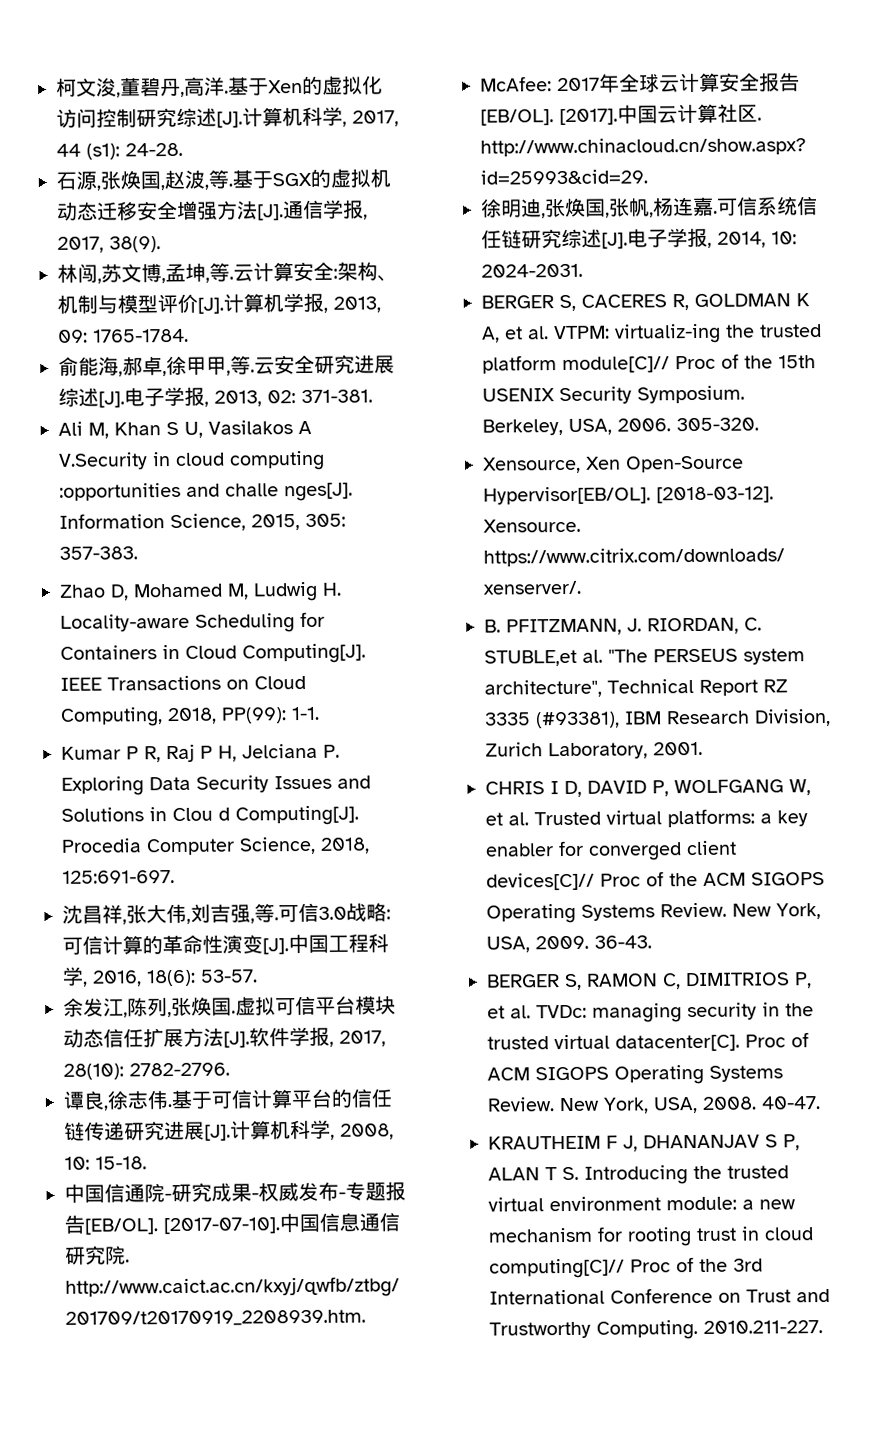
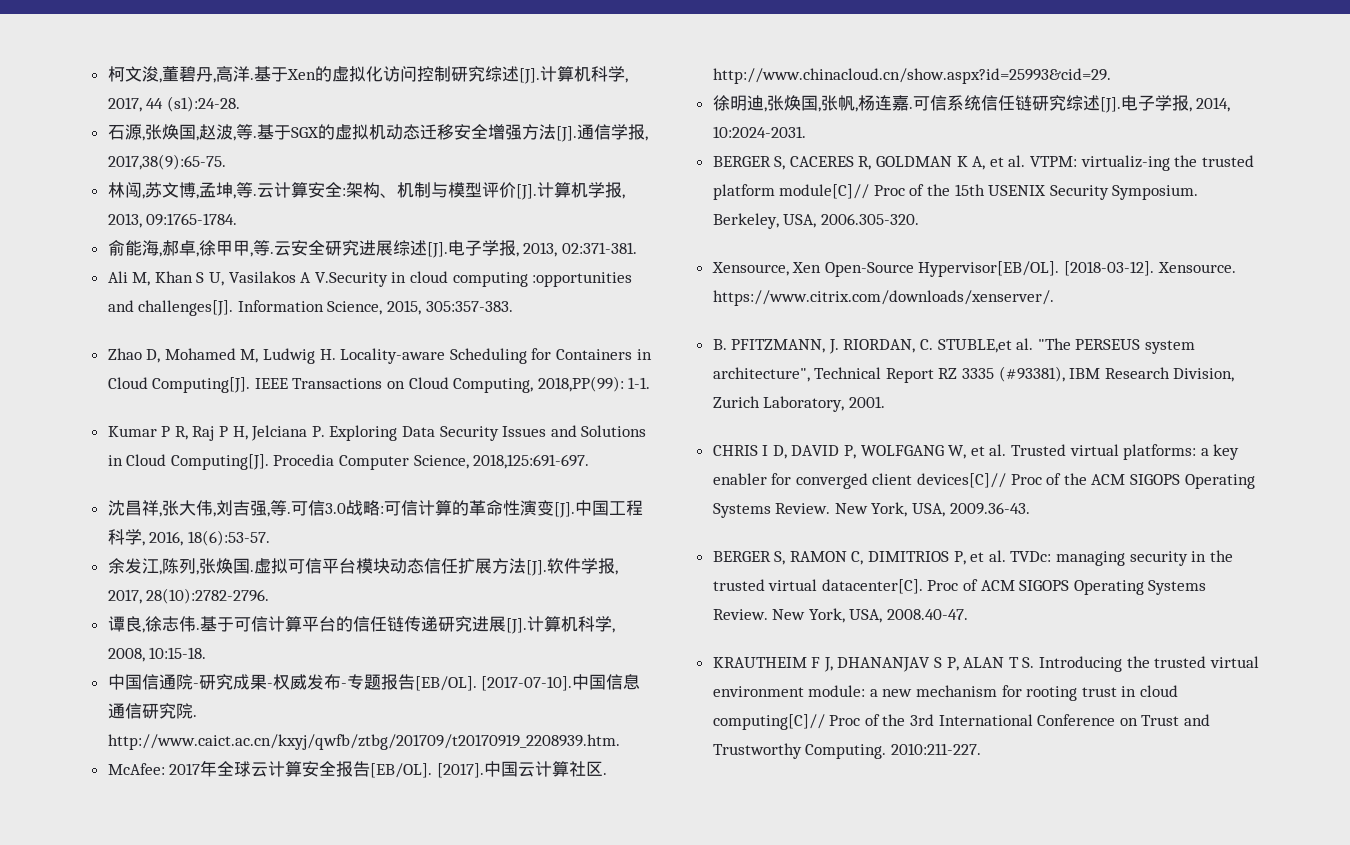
- 基于Xen的虚拟化访问控制研究综述[J].计算机科学, 2017, 44 (s1): 24-28.
+ 基于Xen的虚拟化访问控制研究综述[J].计算机科学, 2017, 44 (s1):24-28.
- 基于SGX的虚拟机动态迁移安全增强方法[J].通信学报, 2017, 38(9).
+ 基于SGX的虚拟机动态迁移安全增强方法[J].通信学报, 2017,38(9):65-75.
- 云计算安全:架构、机制与模型评价[J].计算机学报, 2013, 09: 1765-1784.
+ 云计算安全:架构、机制与模型评价[J].计算机学报, 2013, 09:1765-1784.
- 云安全研究进展综述[J].电子学报, 2013, 02: 371-381.
+ 云安全研究进展综述[J].电子学报, 2013, 02:371-381.
- Ali M, Khan S U, Vasilakos A V.Security in cloud computing :opportunities and challe nges[J].
+ Ali M, Khan S U, Vasilakos A V.Security in cloud computing :opportunities and challenges[J].
- Information Science, 2015, 305: 357-383.
+ Information Science, 2015, 305:357-383.
- IEEE Transactions on Cloud Computing, 2018, PP(99): 1-1.
+ IEEE Transactions on Cloud Computing, 2018,PP(99): 1-1.
- Kumar P R, Raj P H, Jelciana P. Exploring Data Security Issues and Solutions in Clou d Computing[J].
+ Kumar P R, Raj P H, Jelciana P. Exploring Data Security Issues and Solutions in Cloud Computing[J].
- Procedia Computer Science, 2018, 125:691-697.
+ Procedia Computer Science, 2018,125:691-697.
- 可信3.0战略:可信计算的革命性演变[J].中国工程科学, 2016, 18(6): 53-57.
+ 可信3.0战略:可信计算的革命性演变[J].中国工程科学, 2016, 18(6):53-57.
- 虚拟可信平台模块动态信任扩展方法[J].软件学报, 2017, 28(10): 2782-2796.
+ 虚拟可信平台模块动态信任扩展方法[J].软件学报, 2017, 28(10):2782-2796.
- 基于可信计算平台的信任链传递研究进展[J].计算机科学, 2008, 10: 15-18.
+ 基于可信计算平台的信任链传递研究进展[J].计算机科学, 2008, 10:15-18.
- 可信系统信任链研究综述[J].电子学报, 2014, 10: 2024-2031.
+ 可信系统信任链研究综述[J].电子学报, 2014, 10:2024-2031.
- Berkeley, USA, 2006. 305-320.
+ Berkeley, USA, 2006.305-320.
- New York, USA, 2009. 36-43.
+ New York, USA, 2009.36-43.
- New York, USA, 2008. 40-47.
+ New York, USA, 2008.40-47.
- 2010.211-227.
+ 2010:211-227.

